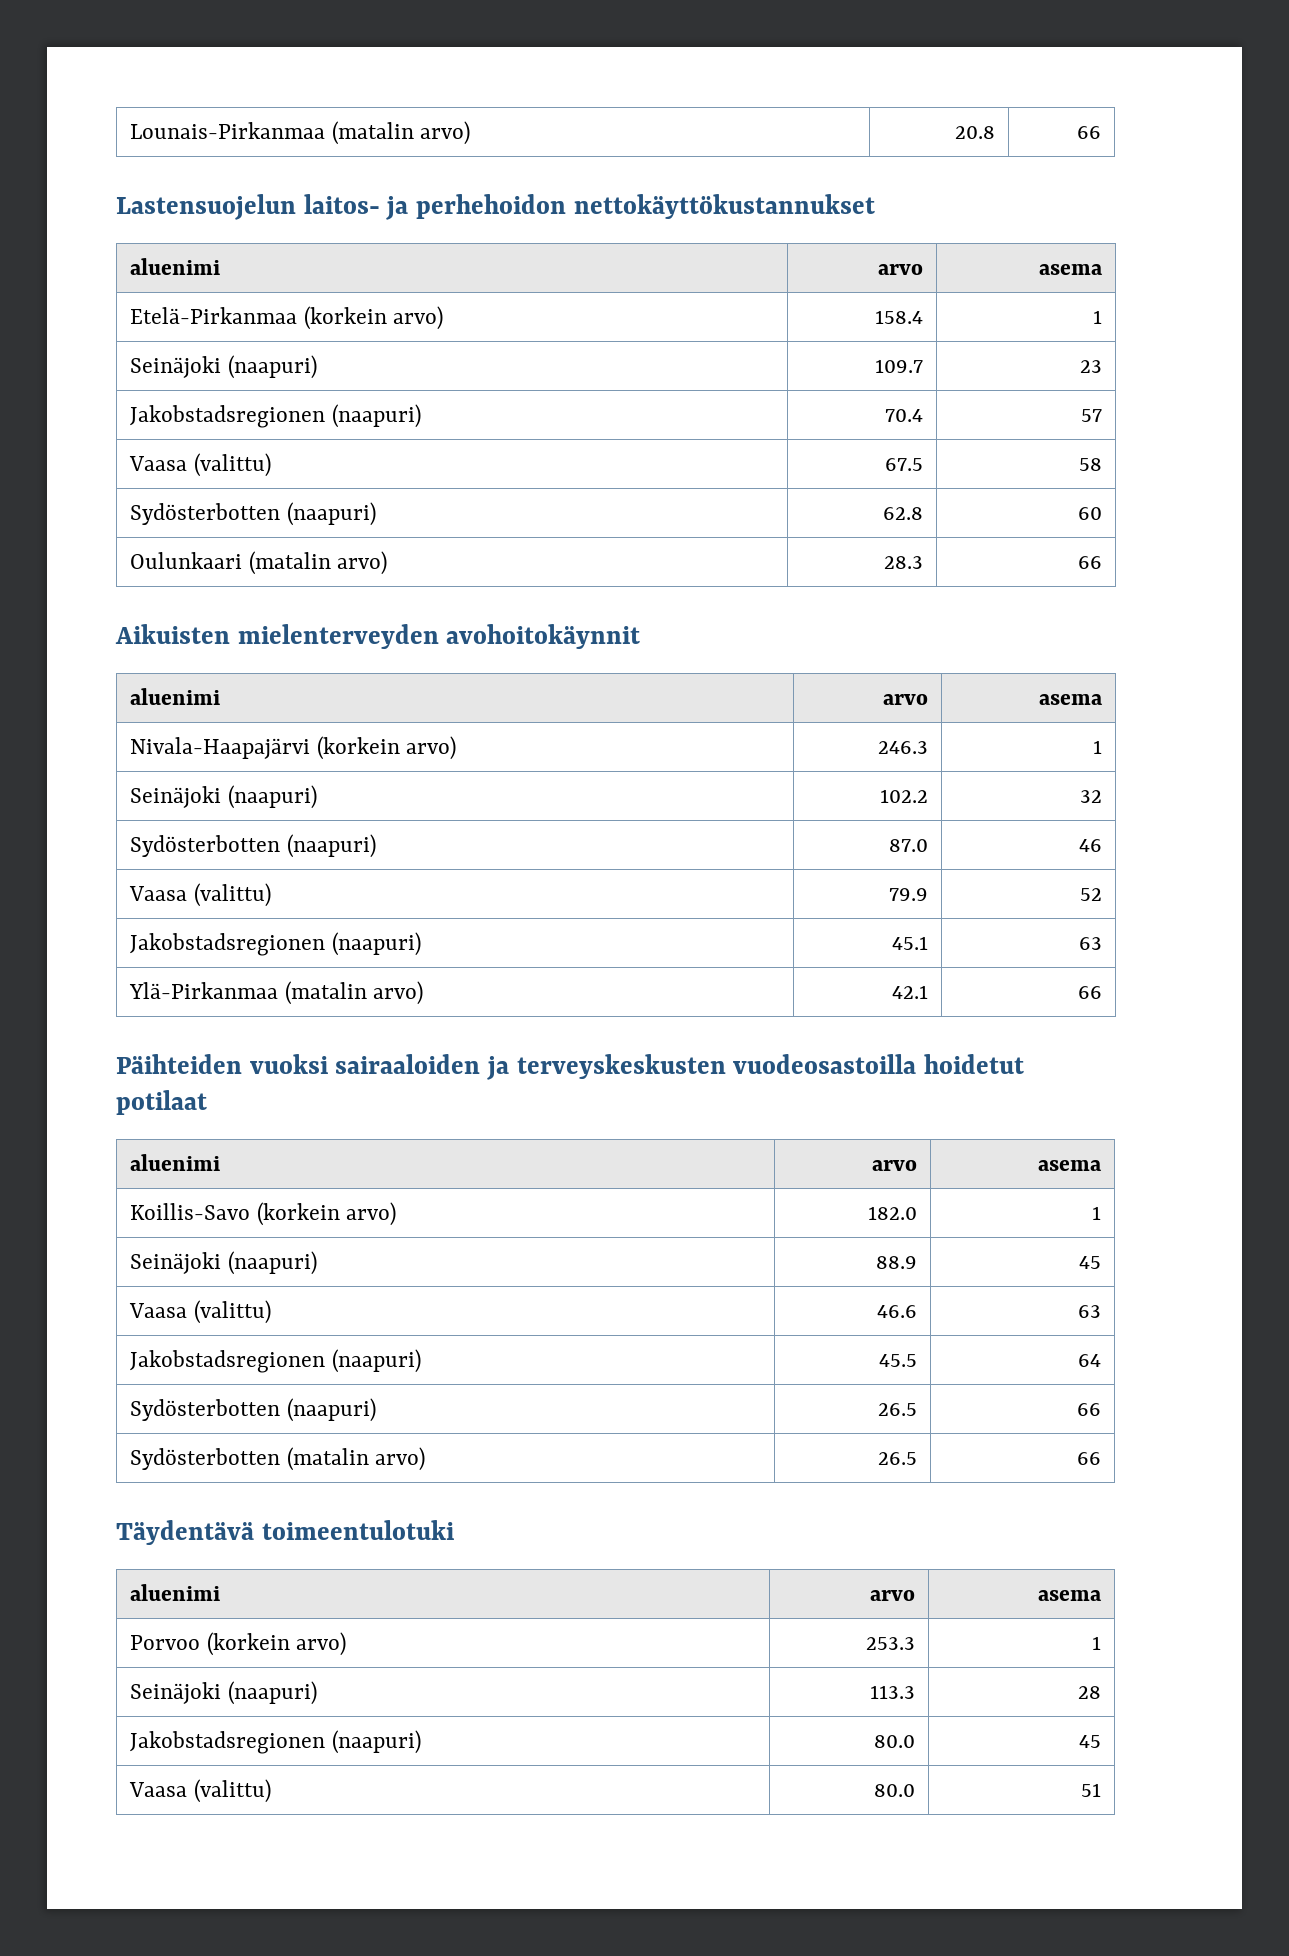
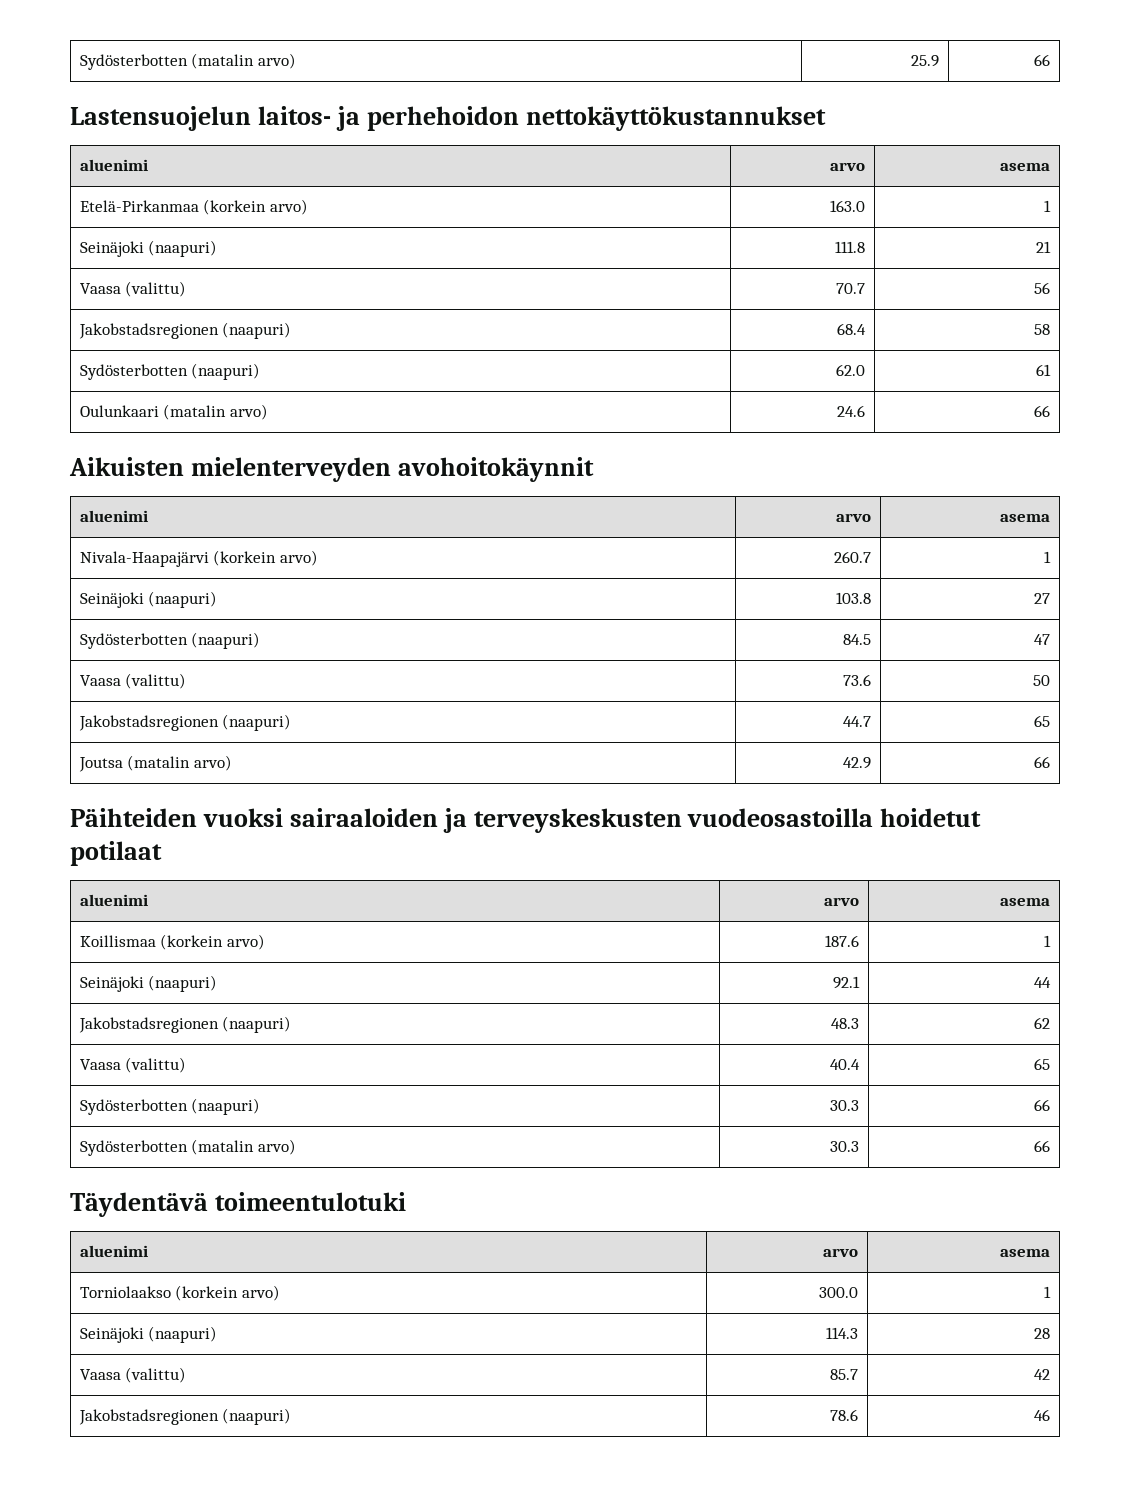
- Lounais-Pirkanmaa (matalin arvo) | 20.8 | 66
+ Sydösterbotten (matalin arvo) | 25.9 | 66
- Etelä-Pirkanmaa (korkein arvo) | 158.4 | 1
- Seinäjoki (naapuri) | 109.7 | 23
- Jakobstadsregionen (naapuri) | 70.4 | 57
- Vaasa (valittu) | 67.5 | 58
+ Etelä-Pirkanmaa (korkein arvo) | 163.0 | 1
+ Seinäjoki (naapuri) | 111.8 | 21
+ Vaasa (valittu) | 70.7 | 56
+ Jakobstadsregionen (naapuri) | 68.4 | 58
- Sydösterbotten (naapuri) | 62.8 | 60
+ Sydösterbotten (naapuri) | 62.0 | 61
- Oulunkaari (matalin arvo) | 28.3 | 66
+ Oulunkaari (matalin arvo) | 24.6 | 66
- Nivala-Haapajärvi (korkein arvo) | 246.3 | 1
- Seinäjoki (naapuri) | 102.2 | 32
- Sydösterbotten (naapuri) | 87.0 | 46
- Vaasa (valittu) | 79.9 | 52
- Jakobstadsregionen (naapuri) | 45.1 | 63
- Ylä-Pirkanmaa (matalin arvo) | 42.1 | 66
+ Nivala-Haapajärvi (korkein arvo) | 260.7 | 1
+ Seinäjoki (naapuri) | 103.8 | 27
+ Sydösterbotten (naapuri) | 84.5 | 47
+ Vaasa (valittu) | 73.6 | 50
+ Jakobstadsregionen (naapuri) | 44.7 | 65
+ Joutsa (matalin arvo) | 42.9 | 66
- Koillis-Savo (korkein arvo) | 182.0 | 1
- Seinäjoki (naapuri) | 88.9 | 45
- Vaasa (valittu) | 46.6 | 63
- Jakobstadsregionen (naapuri) | 45.5 | 64
- Sydösterbotten (naapuri) | 26.5 | 66
+ Koillismaa (korkein arvo) | 187.6 | 1
+ Seinäjoki (naapuri) | 92.1 | 44
+ Jakobstadsregionen (naapuri) | 48.3 | 62
+ Vaasa (valittu) | 40.4 | 65
+ Sydösterbotten (naapuri) | 30.3 | 66
- Sydösterbotten (matalin arvo) | 26.5 | 66
+ Sydösterbotten (matalin arvo) | 30.3 | 66
- Porvoo (korkein arvo) | 253.3 | 1
- Seinäjoki (naapuri) | 113.3 | 28
+ Torniolaakso (korkein arvo) | 300.0 | 1
+ Seinäjoki (naapuri) | 114.3 | 28
- Jakobstadsregionen (naapuri) | 80.0 | 45
- Vaasa (valittu) | 80.0 | 51
+ Vaasa (valittu) | 85.7 | 42
+ Jakobstadsregionen (naapuri) | 78.6 | 46

